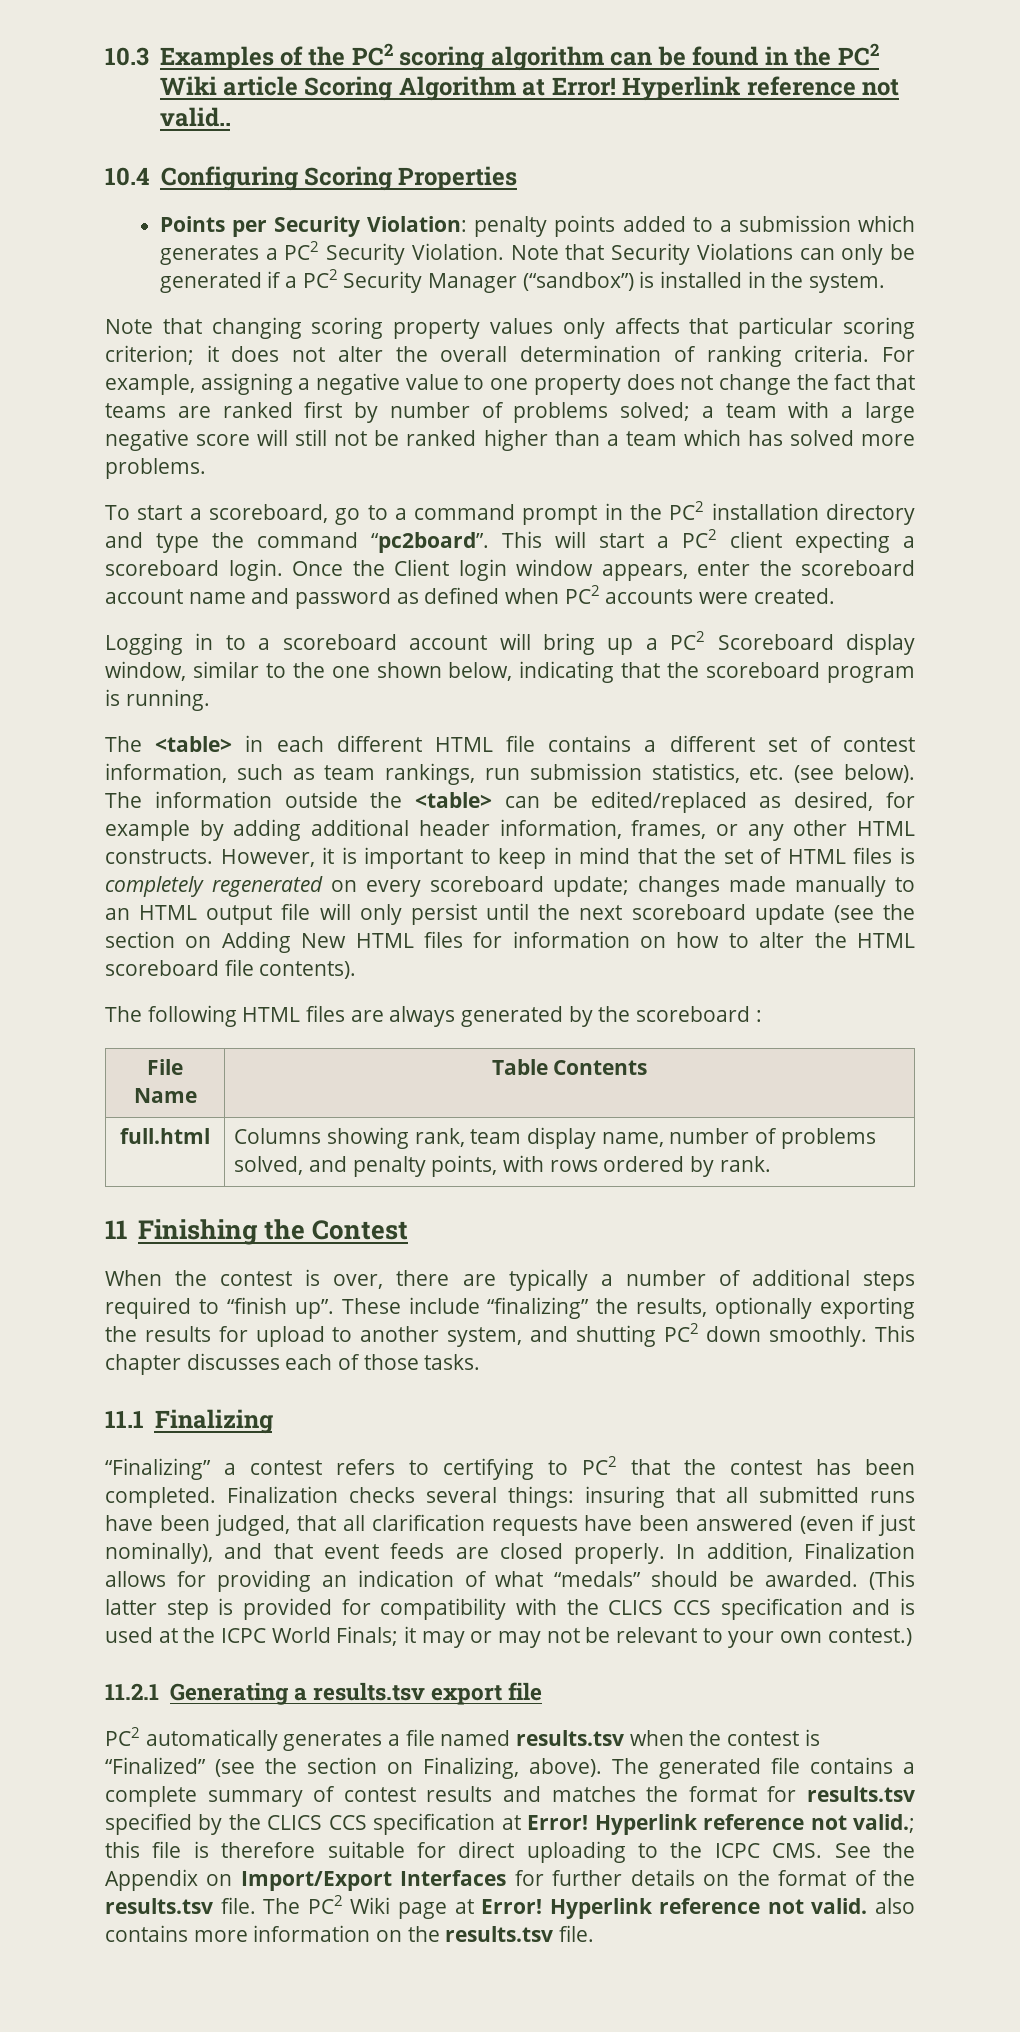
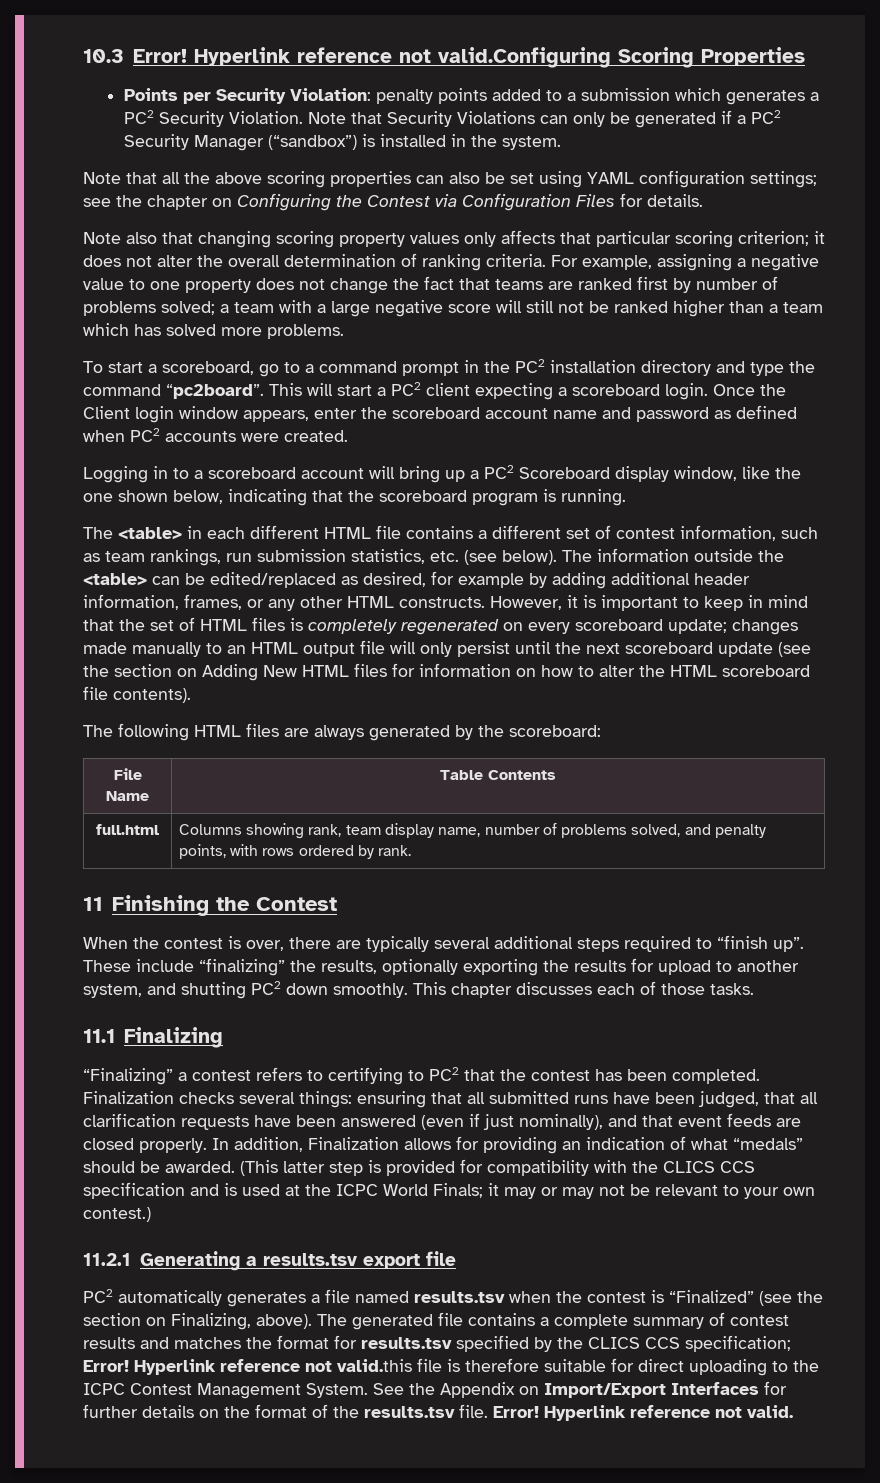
- 10.3 Examples of the PC2 scoring algorithm can be found in the PC2 Wiki article Scoring Algorithm at Error! Hyperlink reference not valid..
- 10.4 Configuring Scoring Properties
+ 10.3 Error! Hyperlink reference not valid.Configuring Scoring Properties
- Note that changing scoring property values only affects that particular scoring criterion; it does not alter the overall determination of ranking criteria.
+ Note that all the above scoring properties can also be set using YAML configuration settings; see the chapter on Configuring the Contest via Configuration Files for details.
+ Note also that changing scoring property values only affects that particular scoring criterion; it does not alter the overall determination of ranking criteria.
- Logging in to a scoreboard account will bring up a PC2 Scoreboard display window, similar to the one shown below, indicating that the scoreboard program is running.
+ Logging in to a scoreboard account will bring up a PC2 Scoreboard display window, like the one shown below, indicating that the scoreboard program is running.
- The following HTML files are always generated by the scoreboard :
+ The following HTML files are always generated by the scoreboard:
- When the contest is over, there are typically a number of additional steps required to “finish up”.
+ When the contest is over, there are typically several additional steps required to “finish up”.
- Finalization checks several things: insuring that all submitted runs have been judged, that all clarification requests have been answered (even if just nominally), and that event feeds are closed properly.
+ Finalization checks several things: ensuring that all submitted runs have been judged, that all clarification requests have been answered (even if just nominally), and that event feeds are closed properly.
- The generated file contains a complete summary of contest results and matches the format for results.tsv specified by the CLICS CCS specification at Error! Hyperlink reference not valid.; this file is therefore suitable for direct uploading to the ICPC CMS. See the Appendix on Import/Export Interfaces for further details on the format of the results.tsv file. The PC2 Wiki page at Error!
+ The generated file contains a complete summary of contest results and matches the format for results.tsv specified by the CLICS CCS specification; Error! Hyperlink reference not valid.this file is therefore suitable for direct uploading to the ICPC Contest Management System. See the Appendix on Import/Export Interfaces for further details on the format of the results.tsv file. Error!
- Hyperlink reference not valid. also contains more information on the results.tsv file.
+ Hyperlink reference not valid.

